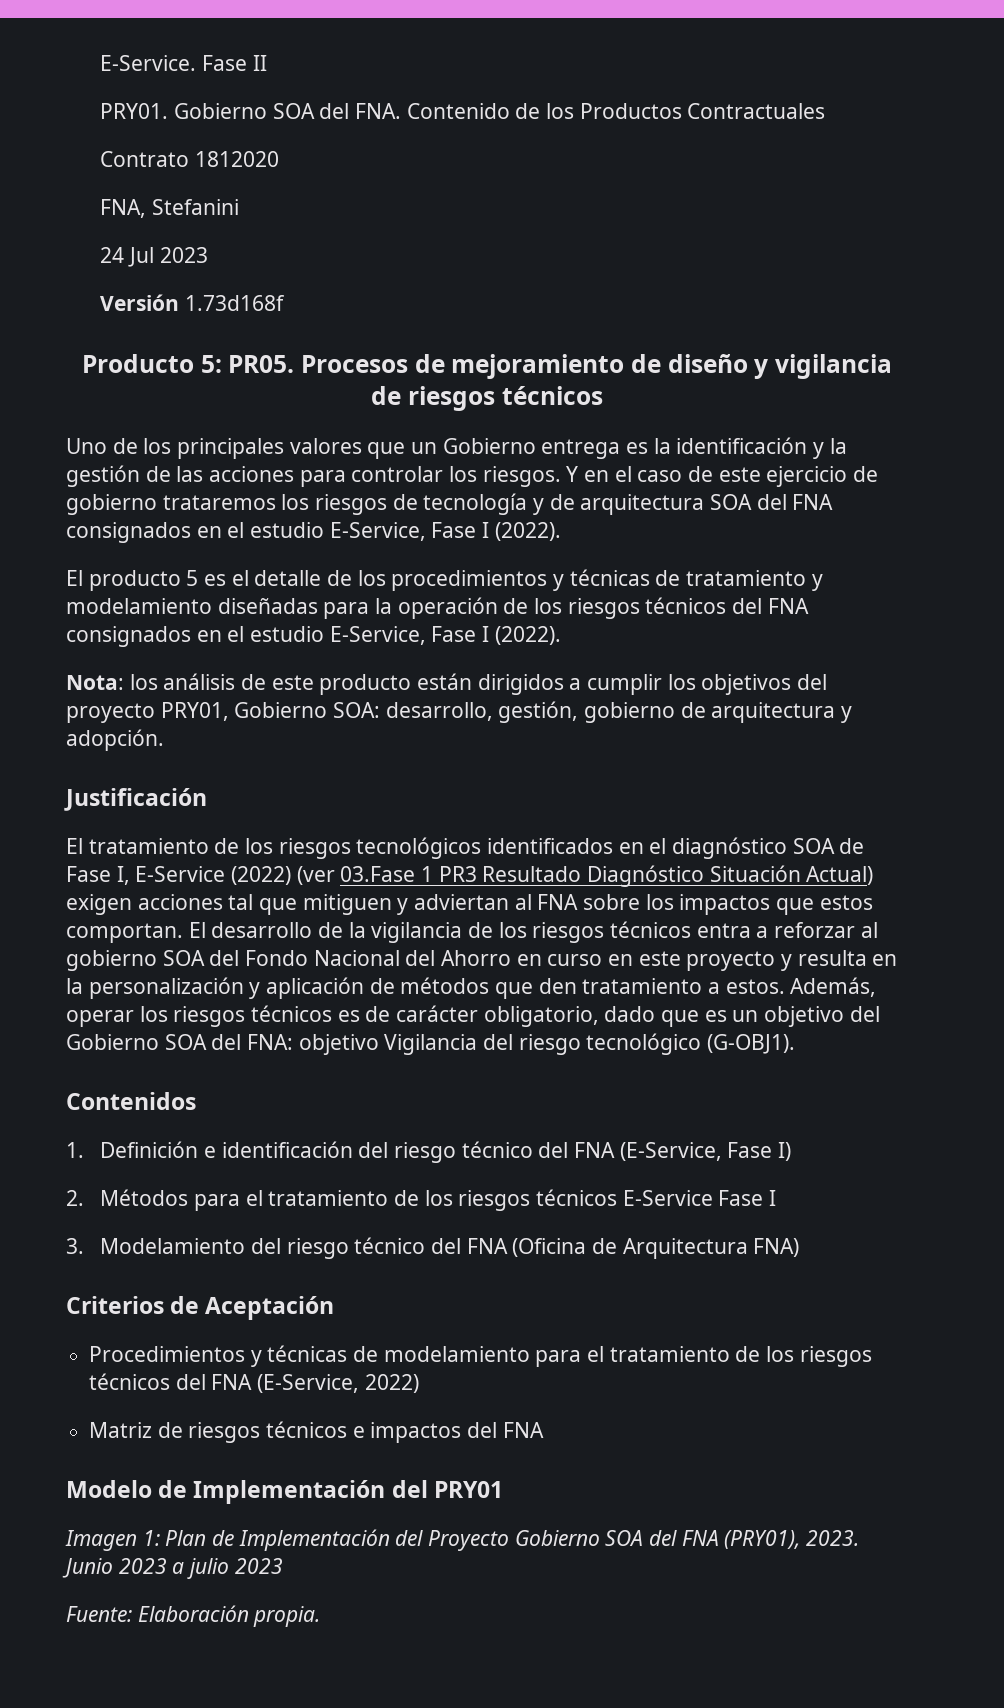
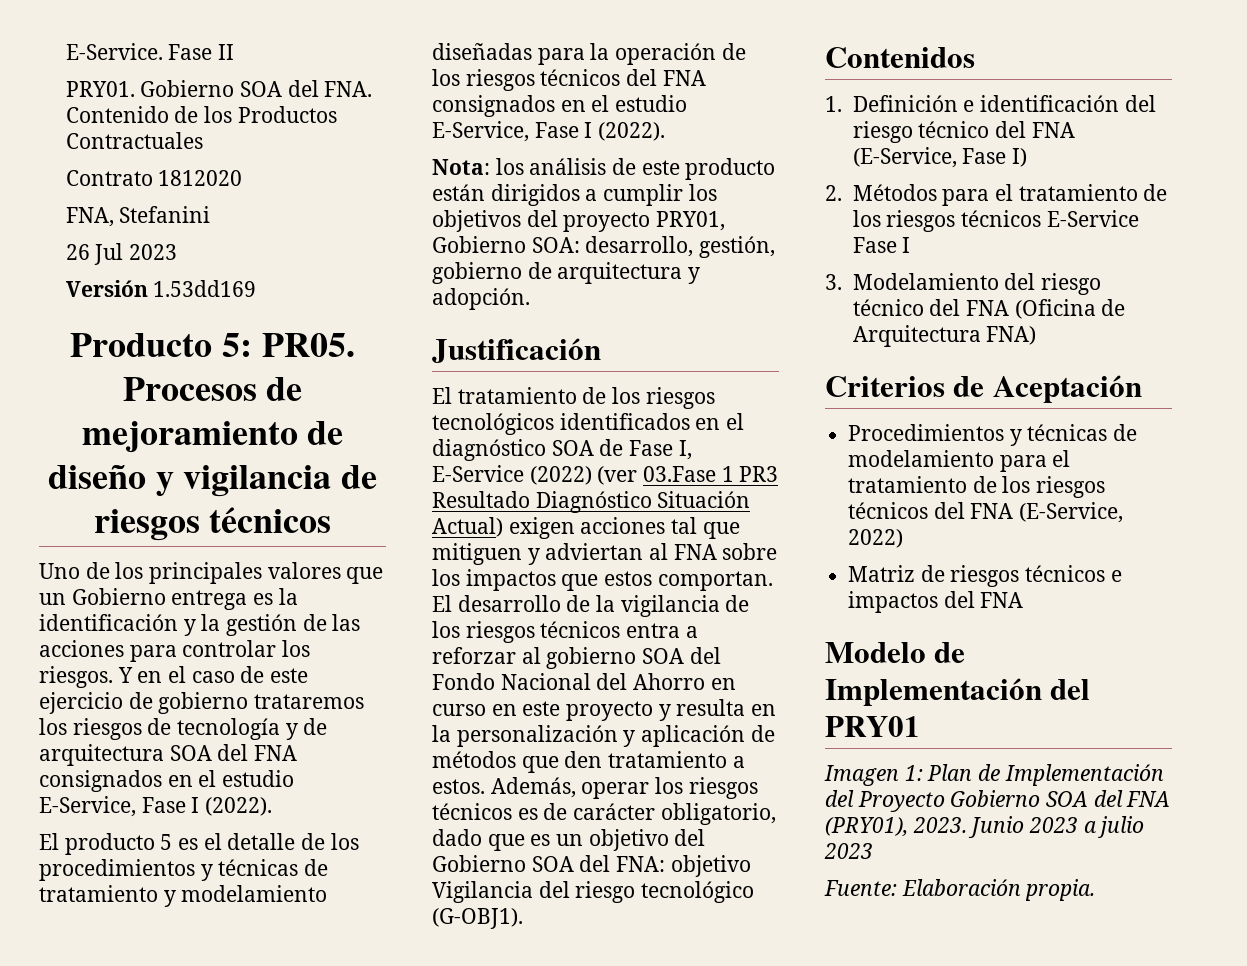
- 24 Jul 2023
+ 26 Jul 2023
- Versión 1.73d168f
+ Versión 1.53dd169

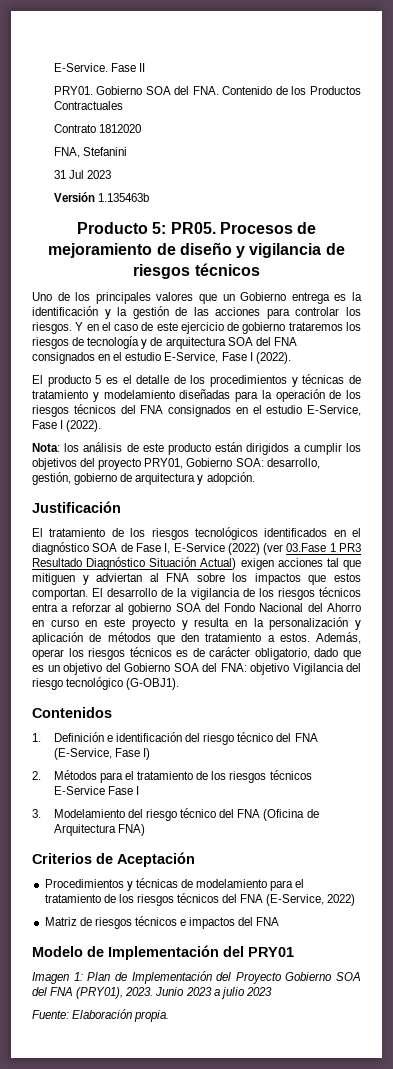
- 26 Jul 2023
+ 31 Jul 2023
- Versión 1.53dd169
+ Versión 1.135463b

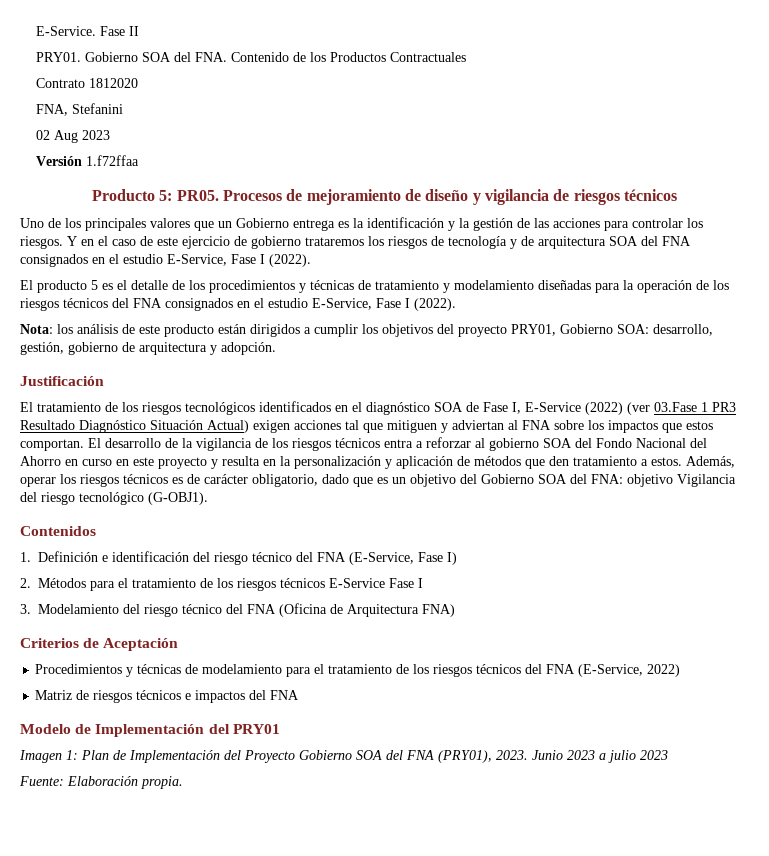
- 31 Jul 2023
+ 02 Aug 2023
- Versión 1.135463b
+ Versión 1.f72ffaa

